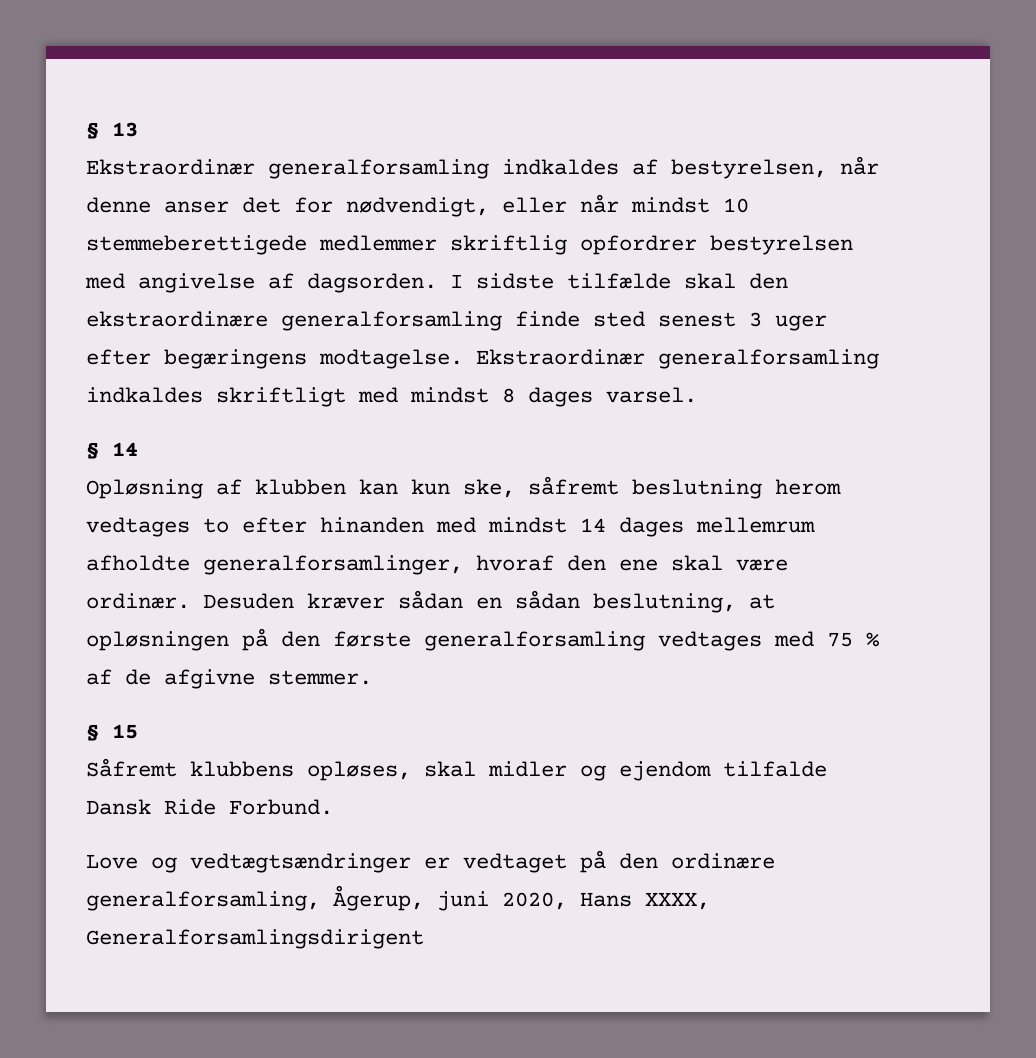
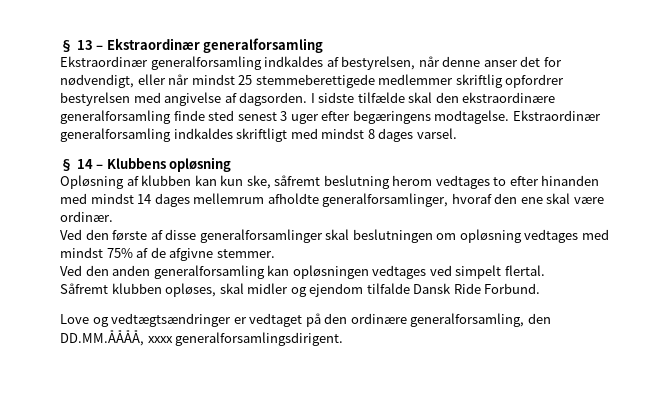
- § 13
+ § 13 – Ekstraordinær generalforsamling
- Ekstraordinær generalforsamling indkaldes af bestyrelsen, når denne anser det for nødvendigt, eller når mindst 10 stemmeberettigede medlemmer skriftlig opfordrer bestyrelsen med angivelse af dagsorden.
+ Ekstraordinær generalforsamling indkaldes af bestyrelsen, når denne anser det for nødvendigt, eller når mindst 25 stemmeberettigede medlemmer skriftlig opfordrer bestyrelsen med angivelse af dagsorden.
- § 14
+ § 14 – Klubbens opløsning
- Opløsning af klubben kan kun ske, såfremt beslutning herom vedtages to efter hinanden med mindst 14 dages mellemrum afholdte generalforsamlinger, hvoraf den ene skal være ordinær. Desuden kræver sådan en sådan beslutning, at opløsningen på den første generalforsamling vedtages med 75 % af de afgivne stemmer.
- § 15
+ Opløsning af klubben kan kun ske, såfremt beslutning herom vedtages to efter hinanden med mindst 14 dages mellemrum afholdte generalforsamlinger, hvoraf den ene skal være ordinær.
+ Ved den første af disse generalforsamlinger skal beslutningen om opløsning vedtages med mindst 75% af de afgivne stemmer.
+ Ved den anden generalforsamling kan opløsningen vedtages ved simpelt flertal.
- Såfremt klubbens opløses, skal midler og ejendom tilfalde Dansk Ride Forbund.
+ Såfremt klubben opløses, skal midler og ejendom tilfalde Dansk Ride Forbund.
- Love og vedtægtsændringer er vedtaget på den ordinære generalforsamling, Ågerup, juni 2020, Hans XXXX, Generalforsamlingsdirigent
+ Love og vedtægtsændringer er vedtaget på den ordinære generalforsamling, den DD.MM.ÅÅÅÅ, xxxx generalforsamlingsdirigent.

